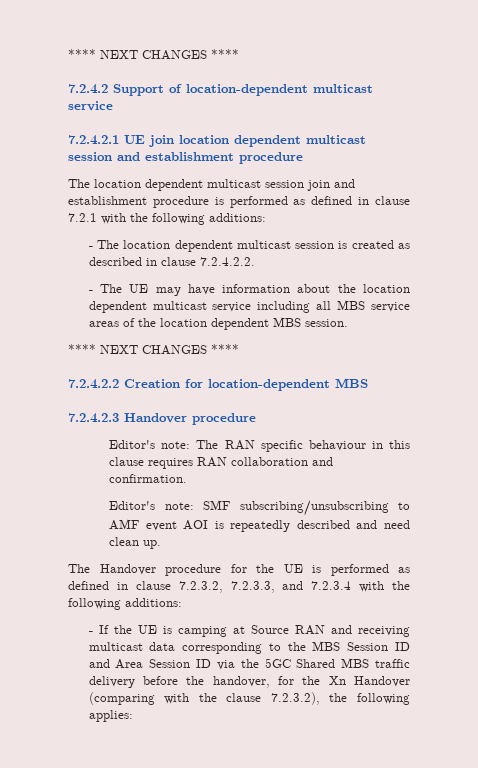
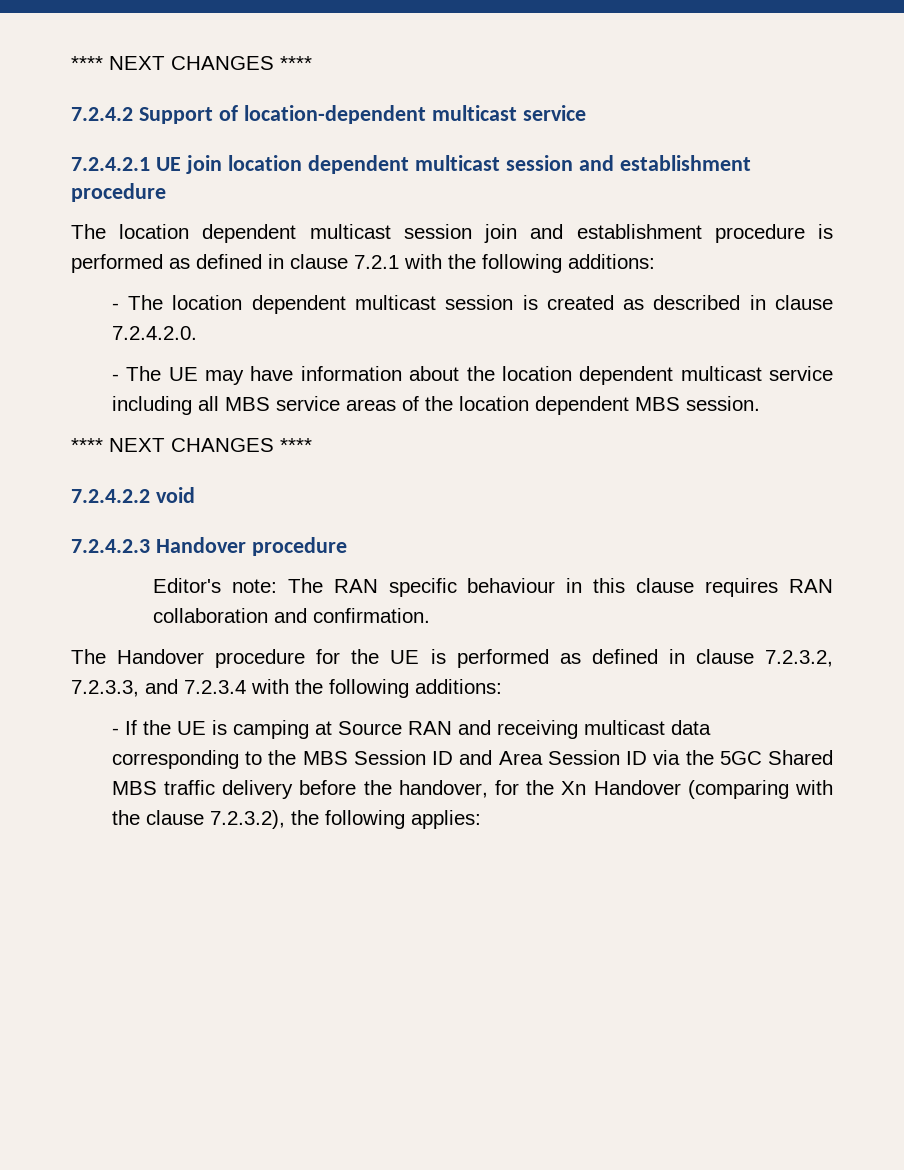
- - The location dependent multicast session is created as described in clause 7.2.4.2.2.
+ - The location dependent multicast session is created as described in clause 7.2.4.2.0.
- 7.2.4.2.2 Creation for location-dependent MBS
+ 7.2.4.2.2 void
- Editor's note: SMF subscribing/unsubscribing to AMF event AOI is repeatedly described and need clean up.

